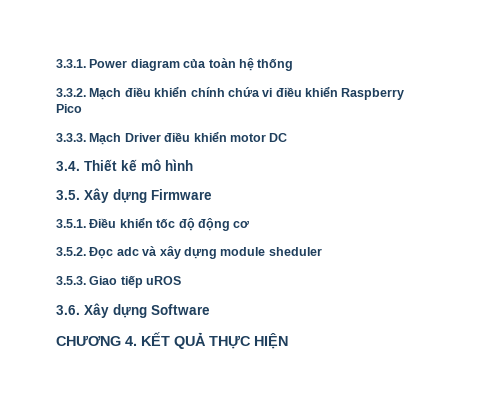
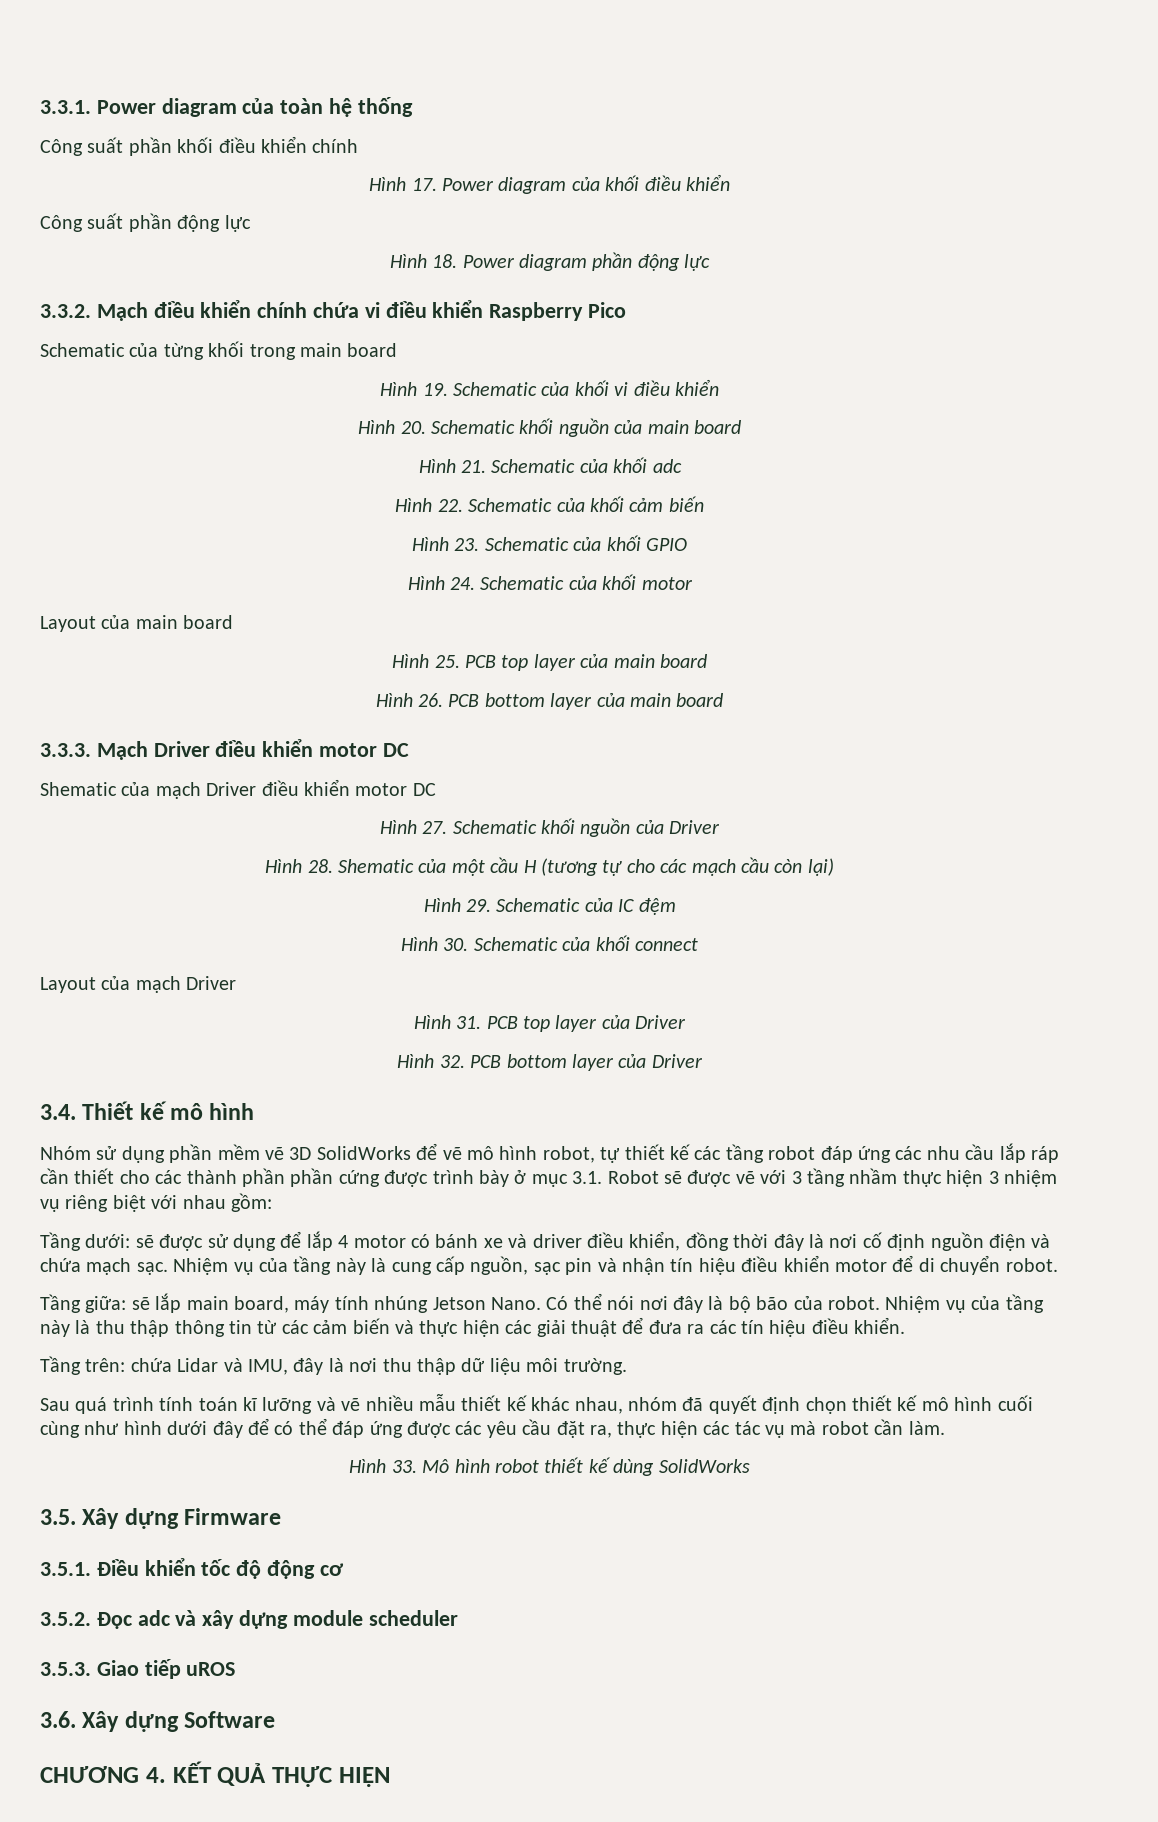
+ Công suất phần khối điều khiển chính
+ Hình 17. Power diagram của khối điều khiển
+ Công suất phần động lực
+ Hình 18. Power diagram phần động lực
+ Schematic của từng khối trong main board
+ Hình 19. Schematic của khối vi điều khiển
+ Hình 20. Schematic khối nguồn của main board
+ Hình 21. Schematic của khối adc
+ Hình 22. Schematic của khối cảm biến
+ Hình 23. Schematic của khối GPIO
+ Hình 24. Schematic của khối motor
+ Layout của main board
+ Hình 25. PCB top layer của main board
+ Hình 26. PCB bottom layer của main board
+ Shematic của mạch Driver điều khiển motor DC
+ Hình 27. Schematic khối nguồn của Driver
+ Hình 28. Shematic của một cầu H (tương tự cho các mạch cầu còn lại)
+ Hình 29. Schematic của IC đệm
+ Hình 30. Schematic của khối connect
+ Layout của mạch Driver
+ Hình 31. PCB top layer của Driver
+ Hình 32. PCB bottom layer của Driver
+ Nhóm sử dụng phần mềm vẽ 3D SolidWorks để vẽ mô hình robot, tự thiết kế các tầng robot đáp ứng các nhu cầu lắp ráp cần thiết cho các thành phần phần cứng được trình bày ở mục 3.1. Robot sẽ được vẽ với 3 tầng nhầm thực hiện 3 nhiệm vụ riêng biệt với nhau gồm:
+ Tầng dưới: sẽ được sử dụng để lắp 4 motor có bánh xe và driver điều khiển, đồng thời đây là nơi cố định nguồn điện và chứa mạch sạc. Nhiệm vụ của tầng này là cung cấp nguồn, sạc pin và nhận tín hiệu điều khiển motor để di chuyển robot.
+ Tầng giữa: sẽ lắp main board, máy tính nhúng Jetson Nano. Có thể nói nơi đây là bộ bão của robot. Nhiệm vụ của tầng này là thu thập thông tin từ các cảm biến và thực hiện các giải thuật để đưa ra các tín hiệu điều khiển.
+ Tầng trên: chứa Lidar và IMU, đây là nơi thu thập dữ liệu môi trường.
+ Sau quá trình tính toán kĩ lưỡng và vẽ nhiều mẫu thiết kế khác nhau, nhóm đã quyết định chọn thiết kế mô hình cuối cùng như hình dưới đây để có thể đáp ứng được các yêu cầu đặt ra, thực hiện các tác vụ mà robot cần làm.
+ Hình 33. Mô hình robot thiết kế dùng SolidWorks
- 3.5.2. Đọc adc và xây dựng module sheduler
+ 3.5.2. Đọc adc và xây dựng module scheduler

